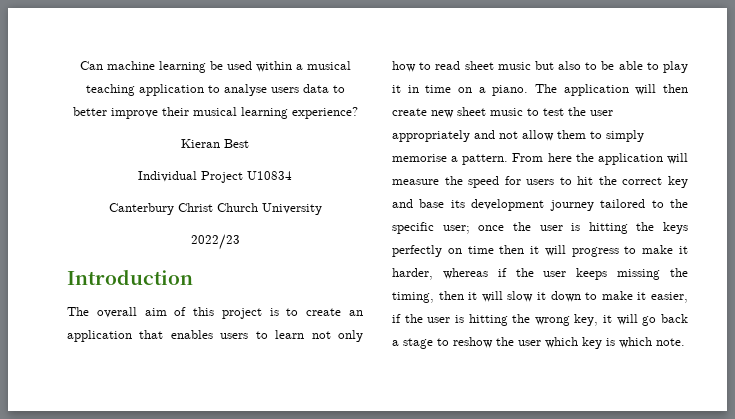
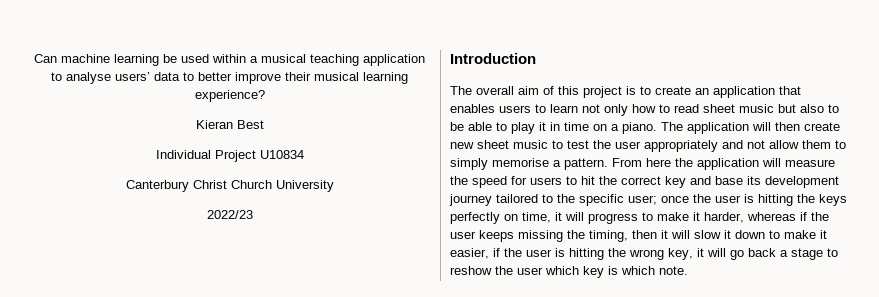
- Can machine learning be used within a musical teaching application to analyse users data to better improve their musical learning experience?
+ Can machine learning be used within a musical teaching application to analyse users’ data to better improve their musical learning experience?
- once the user is hitting the keys perfectly on time then it will progress to make it harder, whereas if the user keeps missing the timing, then it will slow it down to make it easier, if the user is hitting the wrong key, it will go back a stage to reshow the user which key is which note.
+ once the user is hitting the keys perfectly on time, it will progress to make it harder, whereas if the user keeps missing the timing, then it will slow it down to make it easier, if the user is hitting the wrong key, it will go back a stage to reshow the user which key is which note.

